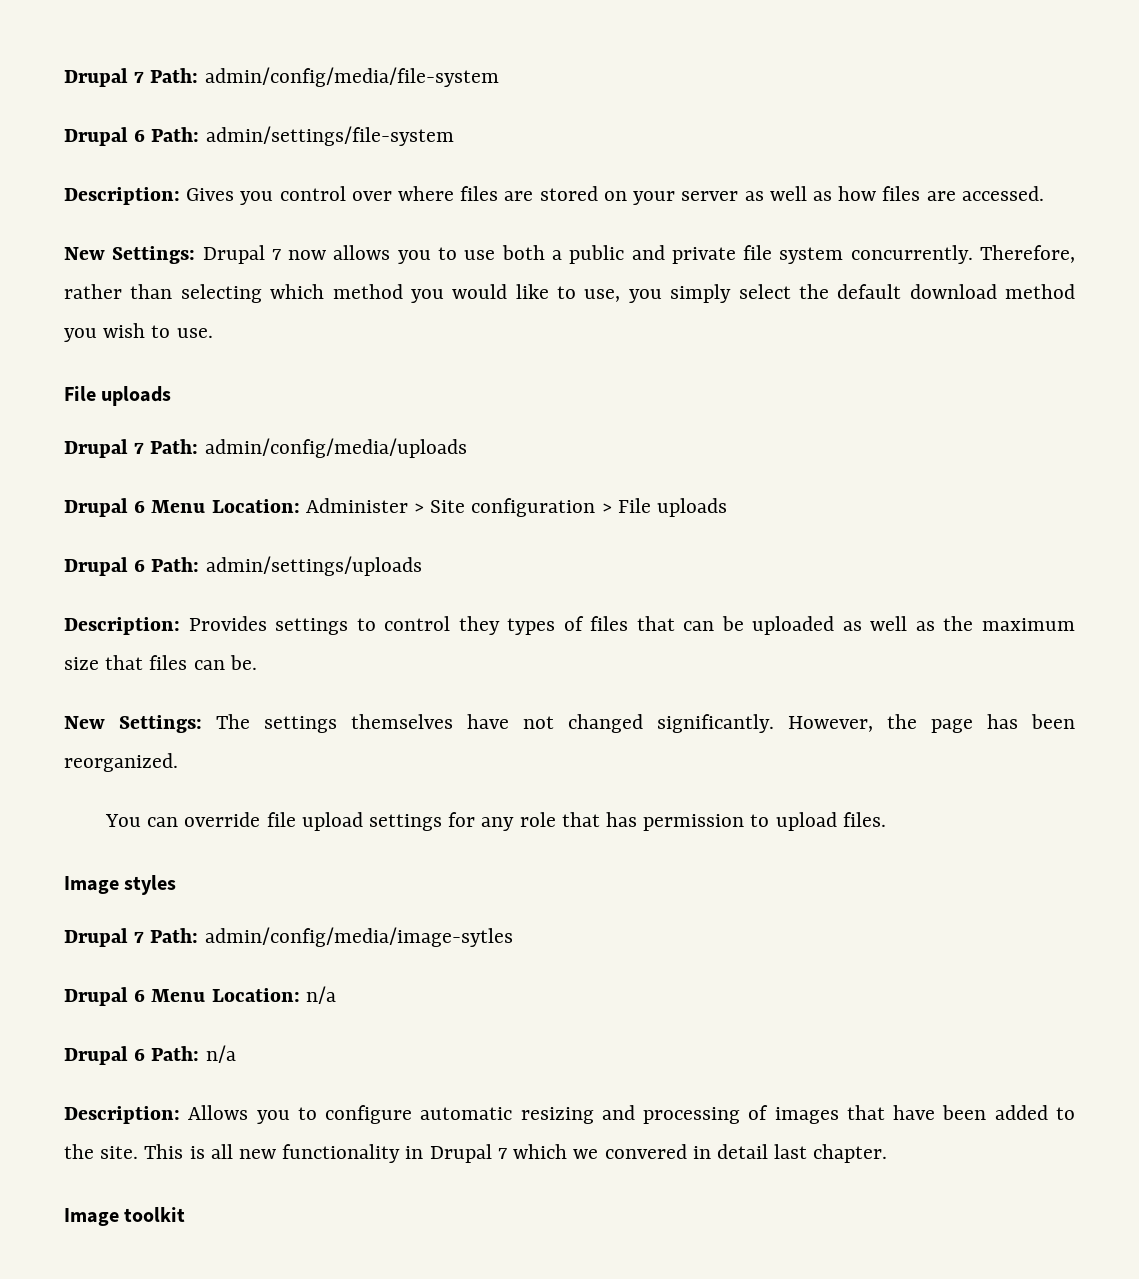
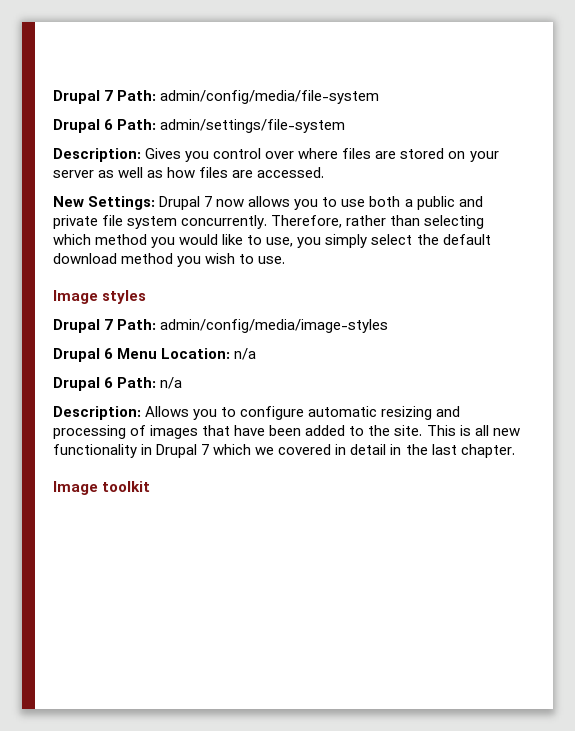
  Therefore, rather than selecting which method you would like to use, you simply select the default download method you wish to use.
- File uploads
- Drupal 7 Path: admin/config/media/uploads
- Drupal 6 Menu Location: Administer > Site configuration > File uploads
- Drupal 6 Path: admin/settings/uploads
- Description: Provides settings to control they types of files that can be uploaded as well as the maximum size that files can be.
- New Settings: The settings themselves have not changed significantly. However, the page has been reorganized.
- You can override file upload settings for any role that has permission to upload files.
- Drupal 7 Path: admin/config/media/image-sytles
+ Drupal 7 Path: admin/config/media/image-styles
- This is all new functionality in Drupal 7 which we convered in detail last chapter.
+ This is all new functionality in Drupal 7 which we covered in detail in the last chapter.

